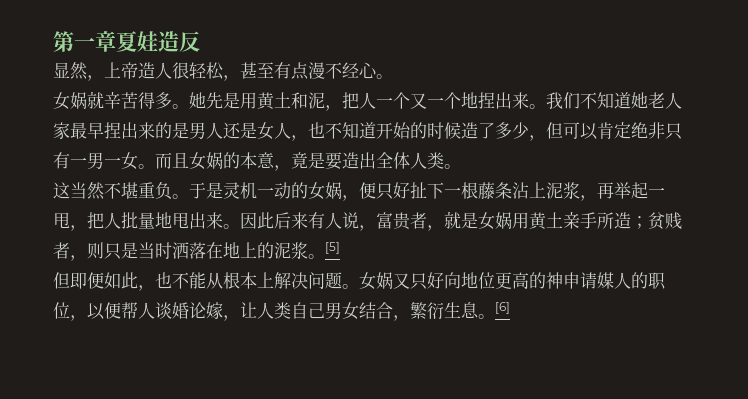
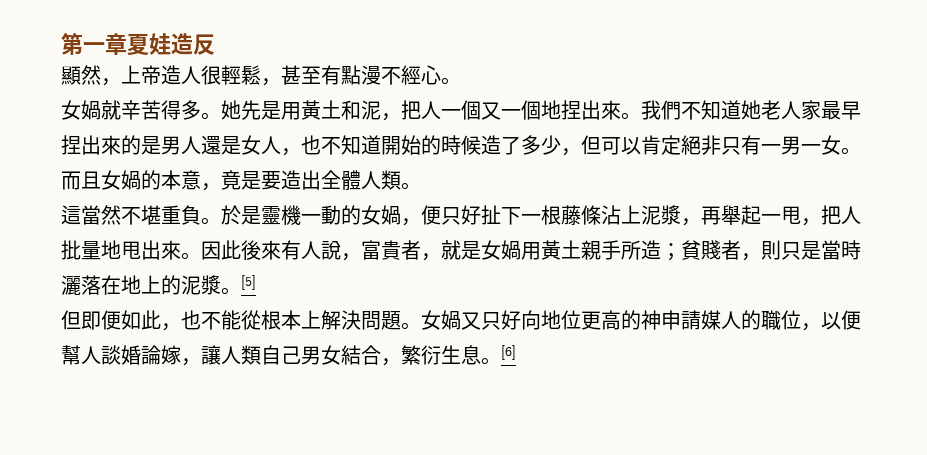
- 显然，上帝造人很轻松，甚至有点漫不经心。
+ 顯然，上帝造人很輕鬆，甚至有點漫不經心。
- 女娲就辛苦得多。
+ 女媧就辛苦得多。
- 她先是用黄土和泥，把人一个又一个地捏出来。我们不知道她老人家最早捏出来的是男人还是女人，也不知道开始的时候造了多少，但可以肯定绝非只有一男一女。
+ 她先是用黃土和泥，把人一個又一個地捏出來。我們不知道她老人家最早捏出來的是男人還是女人，也不知道開始的時候造了多少，但可以肯定絕非只有一男一女。
- 而且女娲的本意，竟是要造出全体人类。
- 这当然不堪重负。于是灵机一动的女娲，便只好扯下一根藤条沾上泥浆，再举起一甩，把人批量地甩出来。因此后来有人说，富贵者，就是女娲用黄土亲手所造；贫贱者，则只是当时洒落在地上的泥浆。
+ 而且女媧的本意，竟是要造出全體人類。
+ 這當然不堪重負。於是靈機一動的女媧，便只好扯下一根藤條沾上泥漿，再舉起一甩，把人批量地甩出來。因此後來有人說，富貴者，就是女媧用黃土親手所造；貧賤者，則只是當時灑落在地上的泥漿。
- 但即便如此，也不能从根本上解决问题。女娲又只好向地位更高的神申请媒人的职位，以便帮人谈婚论嫁，让人类自己男女结合，繁衍生息。
+ 但即便如此，也不能從根本上解決問題。女媧又只好向地位更高的神申請媒人的職位，以便幫人談婚論嫁，讓人類自己男女結合，繁衍生息。

